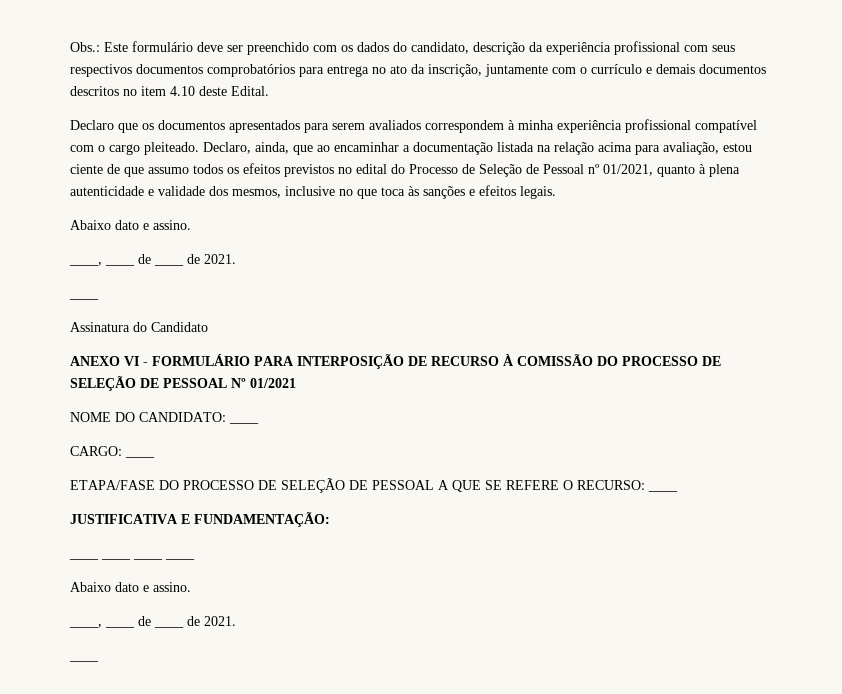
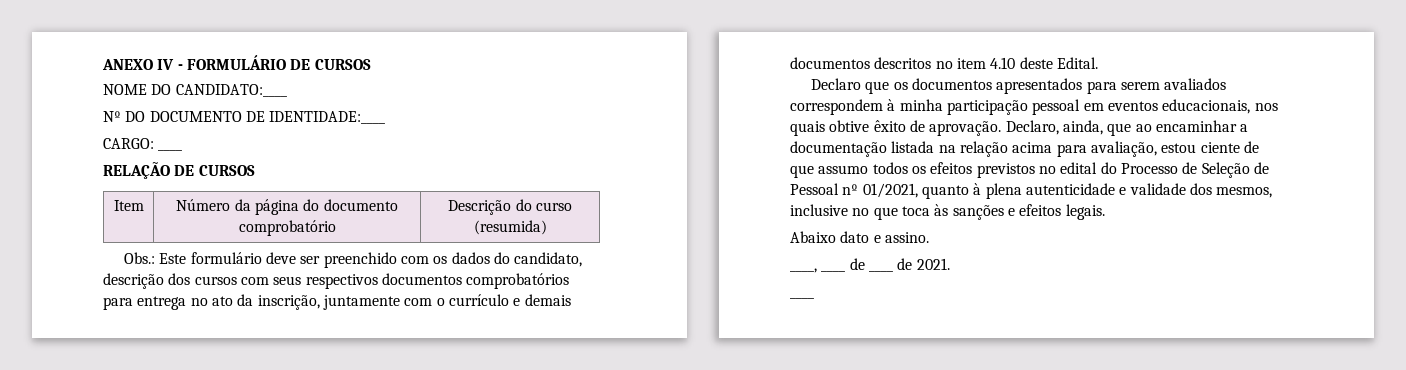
+ ANEXO IV - FORMULÁRIO DE CURSOS
+ NOME DO CANDIDATO:____
+ Nº DO DOCUMENTO DE IDENTIDADE:____
+ CARGO: ____
+ RELAÇÃO DE CURSOS
+ Item | Número da página do documento comprobatório | Descrição do curso (resumida)
- Obs.: Este formulário deve ser preenchido com os dados do candidato, descrição da experiência profissional com seus respectivos documentos comprobatórios para entrega no ato da inscrição, juntamente com o currículo e demais documentos descritos no item 4.10 deste Edital.
+ Obs.: Este formulário deve ser preenchido com os dados do candidato, descrição dos cursos com seus respectivos documentos comprobatórios para entrega no ato da inscrição, juntamente com o currículo e demais documentos descritos no item 4.10 deste Edital.
- Declaro que os documentos apresentados para serem avaliados correspondem à minha experiência profissional compatível com o cargo pleiteado.
+ Declaro que os documentos apresentados para serem avaliados correspondem à minha participação pessoal em eventos educacionais, nos quais obtive êxito de aprovação.
- Assinatura do Candidato
- ANEXO VI - FORMULÁRIO PARA INTERPOSIÇÃO DE RECURSO À COMISSÃO DO PROCESSO DE SELEÇÃO DE PESSOAL Nº 01/2021
- NOME DO CANDIDATO: ____
- CARGO: ____
- ETAPA/FASE DO PROCESSO DE SELEÇÃO DE PESSOAL A QUE SE REFERE O RECURSO: ____
- JUSTIFICATIVA E FUNDAMENTAÇÃO:
- ____ ____ ____ ____
- Abaixo dato e assino.
- ____, ____ de ____ de 2021.
- ____

